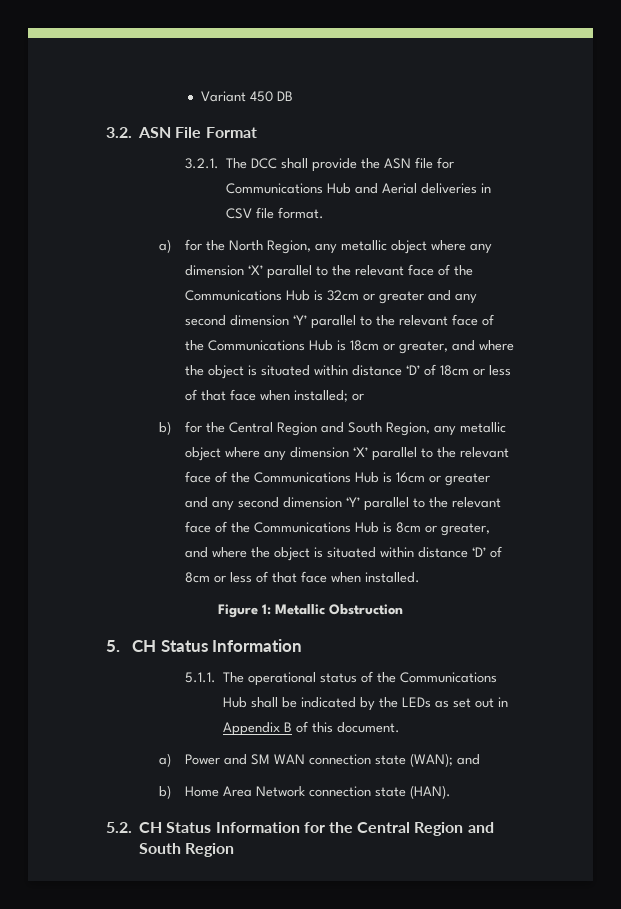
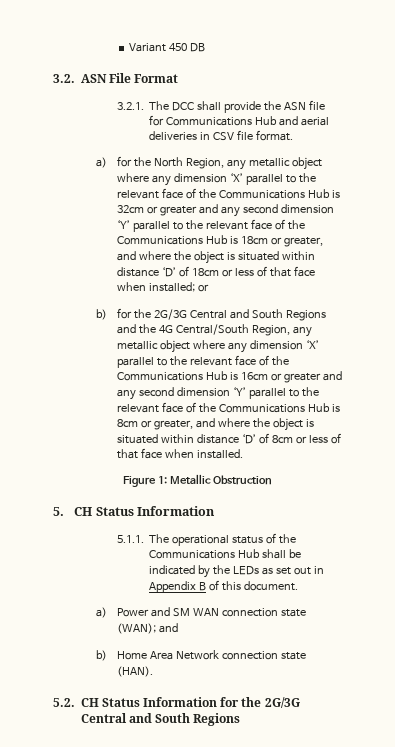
- 3.2.1. The DCC shall provide the ASN file for Communications Hub and Aerial deliveries in CSV file format.
+ 3.2.1. The DCC shall provide the ASN file for Communications Hub and aerial deliveries in CSV file format.
- b) for the Central Region and South Region, any metallic object where any dimension ‘X’ parallel to the relevant face of the Communications Hub is 16cm or greater and any second dimension ‘Y’ parallel to the relevant face of the Communications Hub is 8cm or greater, and where the object is situated within distance ‘D’ of 8cm or less of that face when installed.
+ b) for the 2G/3G Central and South Regions and the 4G Central/South Region, any metallic object where any dimension ‘X’ parallel to the relevant face of the Communications Hub is 16cm or greater and any second dimension ‘Y’ parallel to the relevant face of the Communications Hub is 8cm or greater, and where the object is situated within distance ‘D’ of 8cm or less of that face when installed.
- 5.2. CH Status Information for the Central Region and South Region
+ 5.2. CH Status Information for the 2G/3G Central and South Regions

